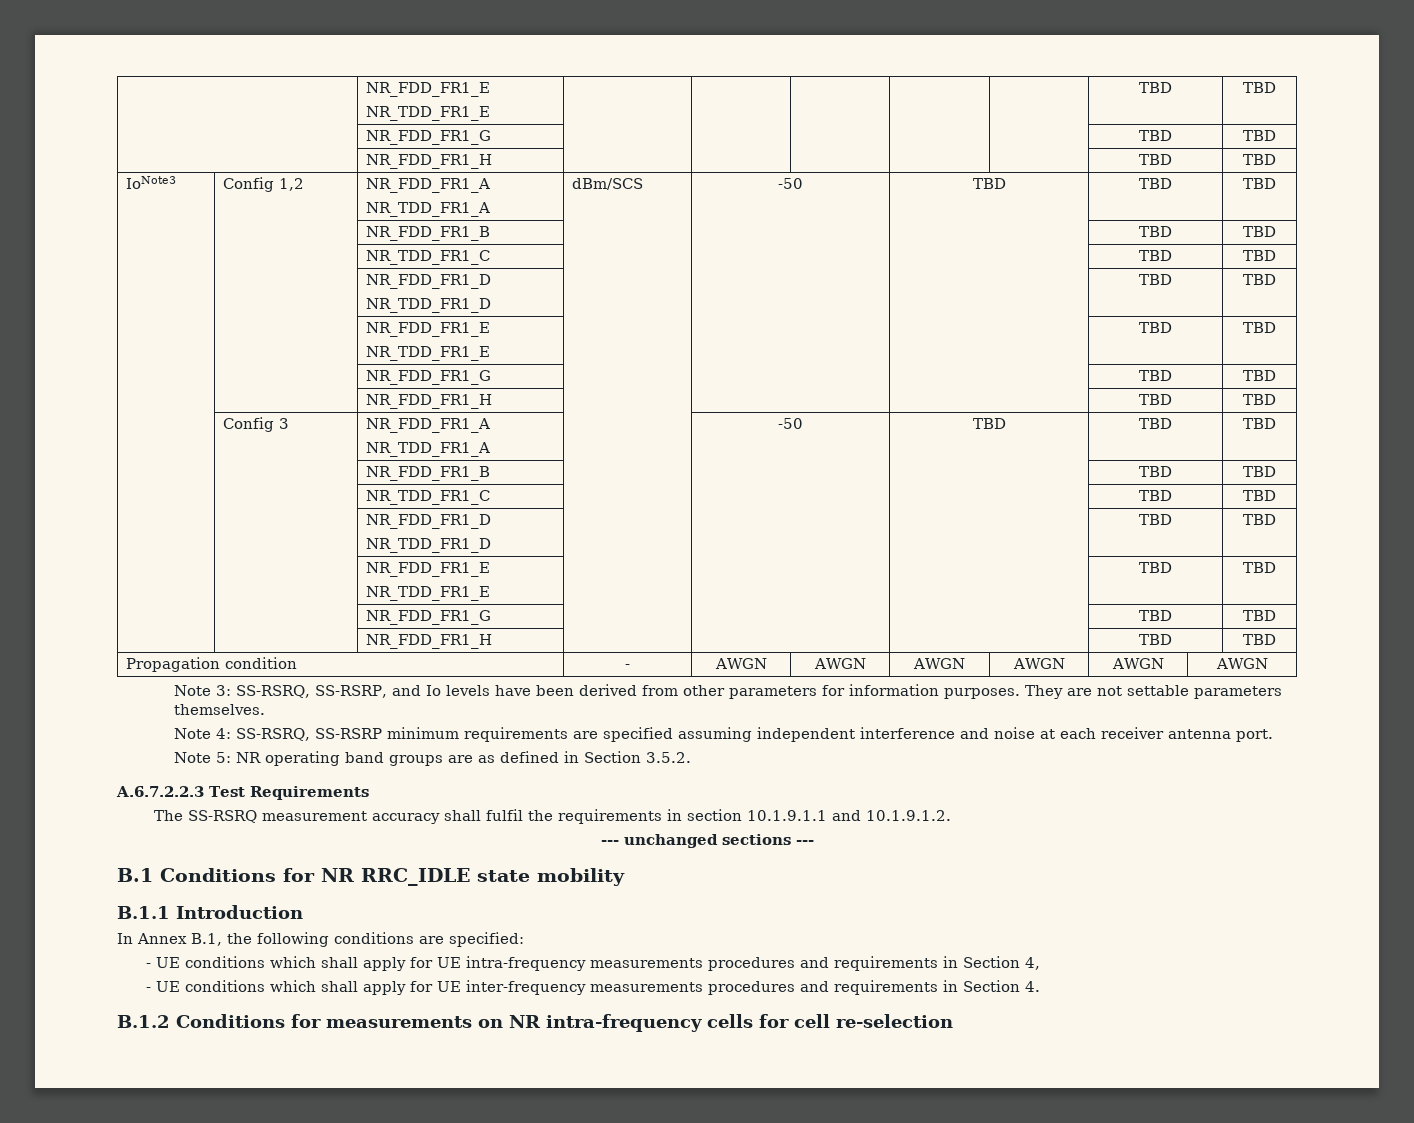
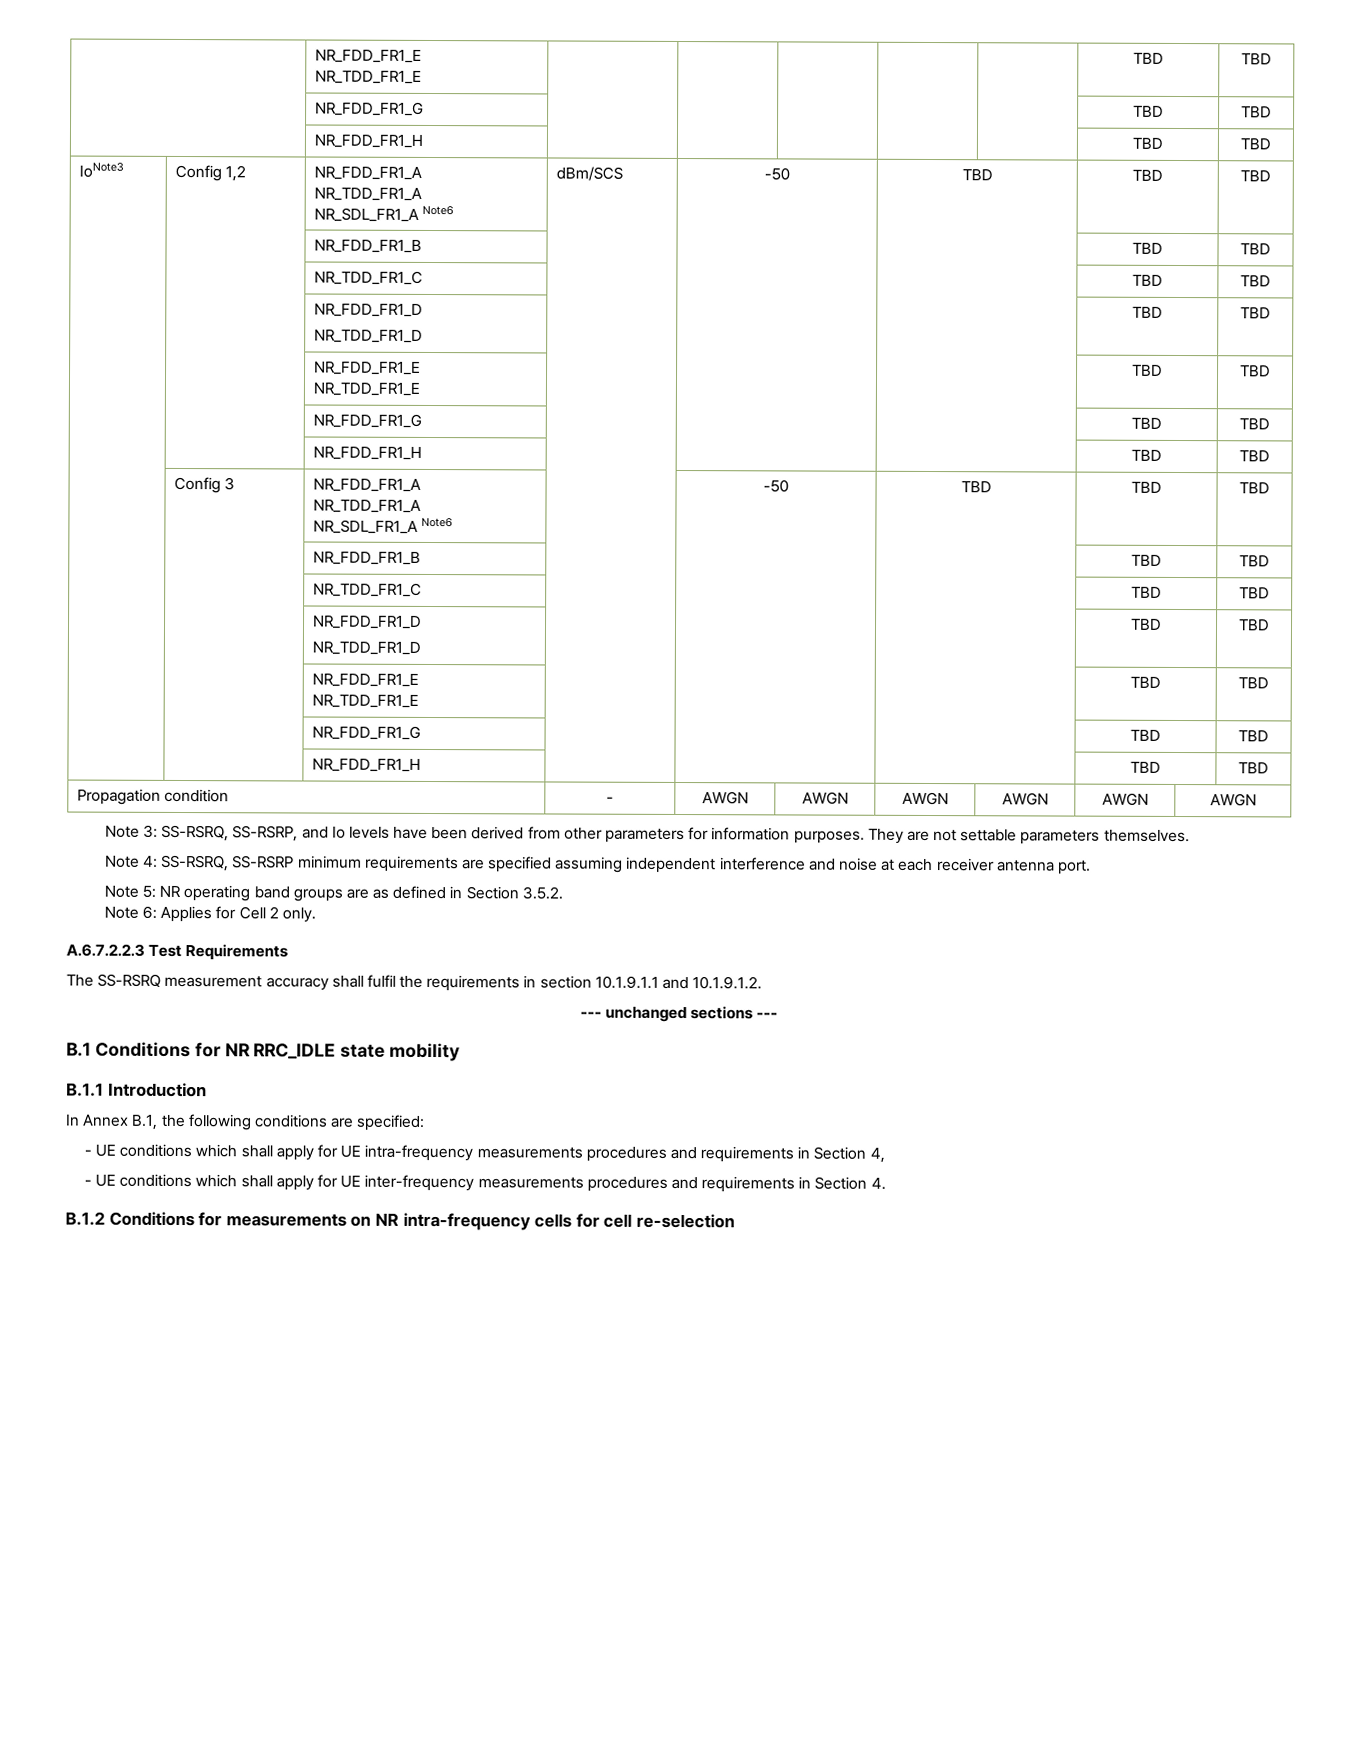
  IoNote3 | Config 1,2 | NR_FDD_FR1_A
- NR_TDD_FR1_A | dBm/SCS | -50 | TBD | TBD | TBD
+ NR_TDD_FR1_A
+ NR_SDL_FR1_A Note6 | dBm/SCS | -50 | TBD | TBD | TBD
  | Config 3 | NR_FDD_FR1_A
- NR_TDD_FR1_A | | -50 | TBD | TBD | TBD
+ NR_TDD_FR1_A
+ NR_SDL_FR1_A Note6 | | -50 | TBD | TBD | TBD
+ Note 6: Applies for Cell 2 only.

